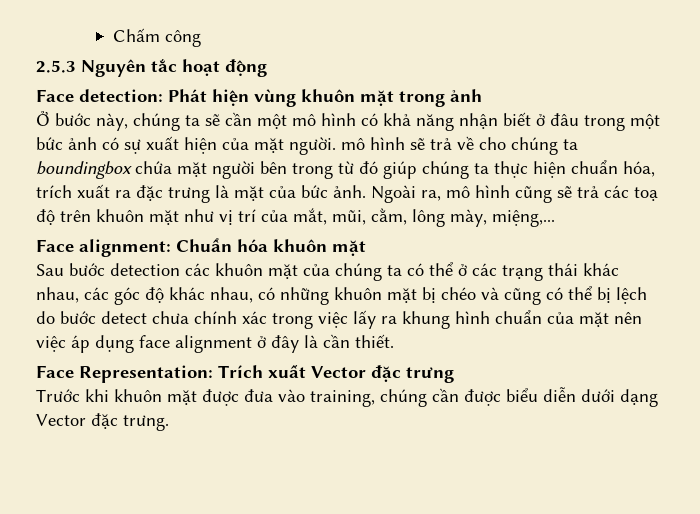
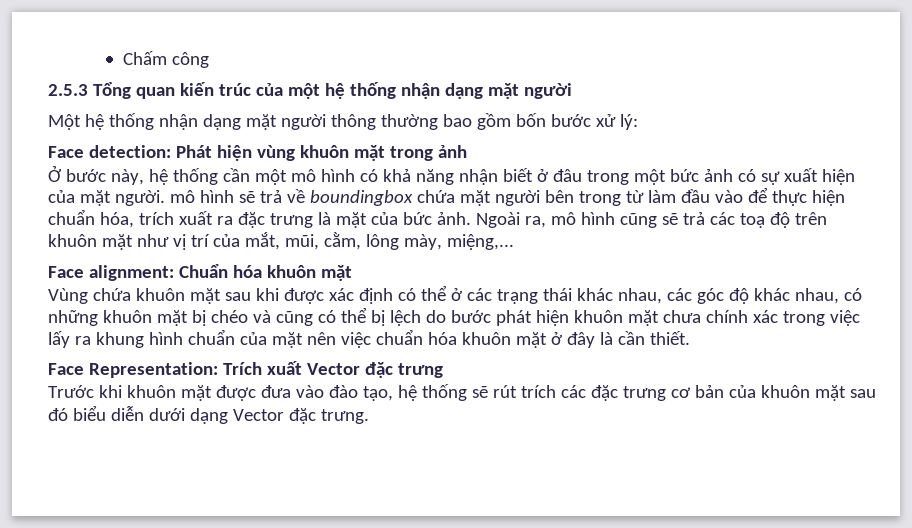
- 2.5.3 Nguyên tắc hoạt động
+ 2.5.3 Tổng quan kiến trúc của một hệ thống nhận dạng mặt người
+ Một hệ thống nhận dạng mặt người thông thường bao gồm bốn bước xử lý:
- Ở bước này, chúng ta sẽ cần một mô hình có khả năng nhận biết ở đâu trong một bức ảnh có sự xuất hiện của mặt người. mô hình sẽ trả về cho chúng ta boundingbox chứa mặt người bên trong từ đó giúp chúng ta thực hiện chuẩn hóa, trích xuất ra đặc trưng là mặt của bức ảnh.
+ Ở bước này, hệ thống cần một mô hình có khả năng nhận biết ở đâu trong một bức ảnh có sự xuất hiện của mặt người. mô hình sẽ trả về boundingbox chứa mặt người bên trong từ làm đầu vào để thực hiện chuẩn hóa, trích xuất ra đặc trưng là mặt của bức ảnh.
- Sau bước detection các khuôn mặt của chúng ta có thể ở các trạng thái khác nhau, các góc độ khác nhau, có những khuôn mặt bị chéo và cũng có thể bị lệch do bước detect chưa chính xác trong việc lấy ra khung hình chuẩn của mặt nên việc áp dụng face alignment ở đây là cần thiết.
+ Vùng chứa khuôn mặt sau khi được xác định có thể ở các trạng thái khác nhau, các góc độ khác nhau, có những khuôn mặt bị chéo và cũng có thể bị lệch do bước phát hiện khuôn mặt chưa chính xác trong việc lấy ra khung hình chuẩn của mặt nên việc chuẩn hóa khuôn mặt ở đây là cần thiết.
- Trước khi khuôn mặt được đưa vào training, chúng cần được biểu diễn dưới dạng Vector đặc trưng.
+ Trước khi khuôn mặt được đưa vào đào tạo, hệ thống sẽ rút trích các đặc trưng cơ bản của khuôn mặt sau đó biểu diễn dưới dạng Vector đặc trưng.

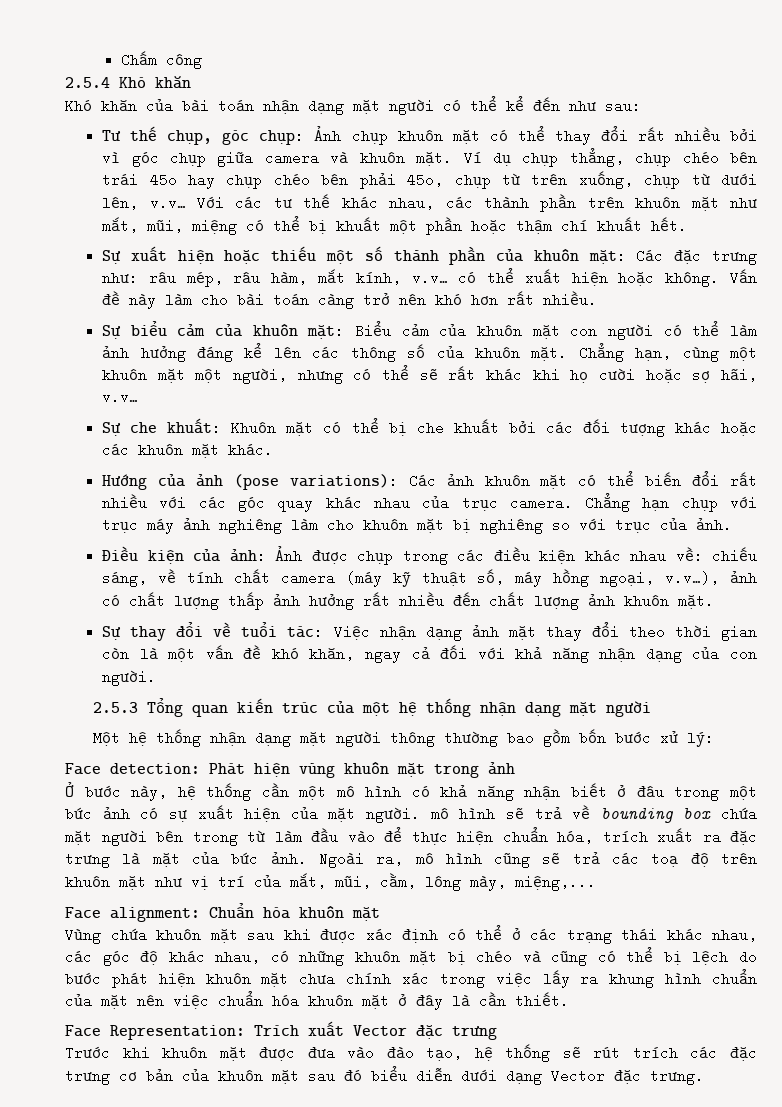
+ 2.5.4 Khó khăn
+ Khó khăn của bài toán nhận dạng mặt người có thể kể đến như sau:
+ Tư thế chụp, góc chụp: Ảnh chụp khuôn mặt có thể thay đổi rất nhiều bởi vì góc chụp giữa camera và khuôn mặt. Ví dụ chụp thẳng, chụp chéo bên trái 45o hay chụp chéo bên phải 45o, chụp từ trên xuống, chụp từ dưới lên, v.v… Với các tư thế khác nhau, các thành phần trên khuôn mặt như mắt, mũi, miệng có thể bị khuất một phần hoặc thậm chí khuất hết.
+ Sự xuất hiện hoặc thiếu một số thành phần của khuôn mặt: Các đặc trưng như: râu mép, râu hàm, mắt kính, v.v… có thể xuất hiện hoặc không. Vấn đề này làm cho bài toán càng trở nên khó hơn rất nhiều.
+ Sự biểu cảm của khuôn mặt: Biểu cảm của khuôn mặt con người có thể làm ảnh hưởng đáng kể lên các thông số của khuôn mặt. Chẳng hạn, cùng một khuôn mặt một người, nhưng có thể sẽ rất khác khi họ cười hoặc sợ hãi, v.v…
+ Sự che khuất: Khuôn mặt có thể bị che khuất bởi các đối tượng khác hoặc các khuôn mặt khác.
+ Hướng của ảnh (pose variations): Các ảnh khuôn mặt có thể biến đổi rất nhiều với các góc quay khác nhau của trục camera. Chẳng hạn chụp với trục máy ảnh nghiêng làm cho khuôn mặt bị nghiêng so với trục của ảnh.
+ Điều kiện của ảnh: Ảnh được chụp trong các điều kiện khác nhau về: chiếu sáng, về tính chất camera (máy kỹ thuật số, máy hồng ngoại, v.v…), ảnh có chất lượng thấp ảnh hưởng rất nhiều đến chất lượng ảnh khuôn mặt.
+ Sự thay đổi về tuổi tác: Việc nhận dạng ảnh mặt thay đổi theo thời gian còn là một vấn đề khó khăn, ngay cả đối với khả năng nhận dạng của con người.
- Ở bước này, hệ thống cần một mô hình có khả năng nhận biết ở đâu trong một bức ảnh có sự xuất hiện của mặt người. mô hình sẽ trả về boundingbox chứa mặt người bên trong từ làm đầu vào để thực hiện chuẩn hóa, trích xuất ra đặc trưng là mặt của bức ảnh.
+ Ở bước này, hệ thống cần một mô hình có khả năng nhận biết ở đâu trong một bức ảnh có sự xuất hiện của mặt người. mô hình sẽ trả về bounding box chứa mặt người bên trong từ làm đầu vào để thực hiện chuẩn hóa, trích xuất ra đặc trưng là mặt của bức ảnh.

